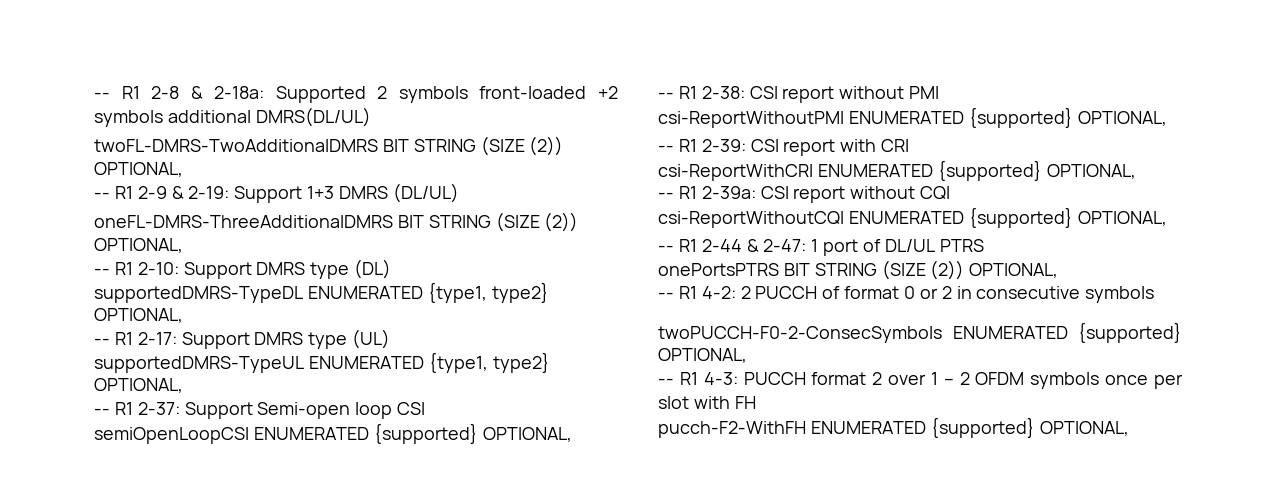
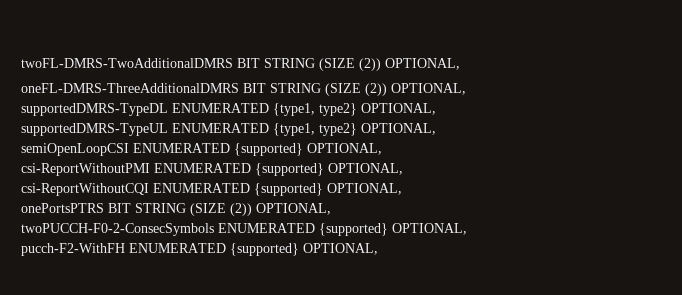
- -- R1 2-8 & 2-18a: Supported 2 symbols front-loaded +2 symbols additional DMRS(DL/UL)
- -- R1 2-9 & 2-19: Support 1+3 DMRS (DL/UL)
- -- R1 2-10: Support DMRS type (DL)
- -- R1 2-17: Support DMRS type (UL)
- -- R1 2-37: Support Semi-open loop CSI
  semiOpenLoopCSI ENUMERATED {supported} OPTIONAL,
- -- R1 2-38: CSI report without PMI
  csi-ReportWithoutPMI ENUMERATED {supported} OPTIONAL,
- -- R1 2-39: CSI report with CRI
- csi-ReportWithCRI ENUMERATED {supported} OPTIONAL,
- -- R1 2-39a: CSI report without CQI
  csi-ReportWithoutCQI ENUMERATED {supported} OPTIONAL,
- -- R1 2-44 & 2-47: 1 port of DL/UL PTRS
- -- R1 4-2: 2 PUCCH of format 0 or 2 in consecutive symbols
  twoPUCCH-F0-2-ConsecSymbols ENUMERATED {supported} OPTIONAL,
- -- R1 4-3: PUCCH format 2 over 1 – 2 OFDM symbols once per slot with FH

